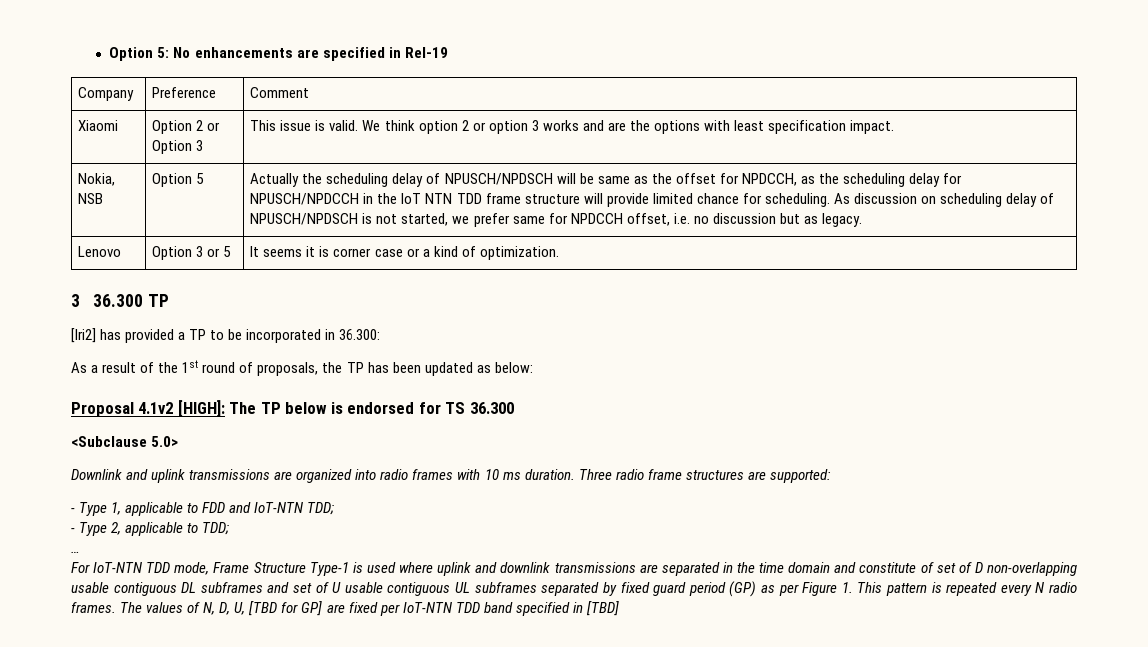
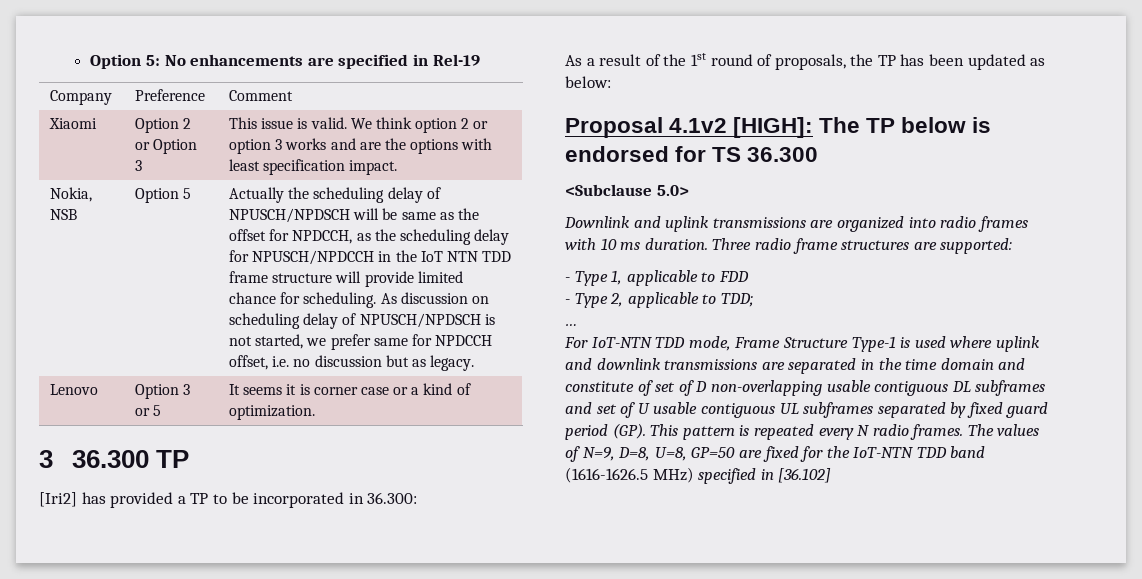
- - Type 1, applicable to FDD and IoT-NTN TDD;
+ - Type 1, applicable to FDD
- For IoT-NTN TDD mode, Frame Structure Type-1 is used where uplink and downlink transmissions are separated in the time domain and constitute of set of D non-overlapping usable contiguous DL subframes and set of U usable contiguous UL subframes separated by fixed guard period (GP) as per Figure 1. This pattern is repeated every N radio frames.
+ For IoT-NTN TDD mode, Frame Structure Type-1 is used where uplink and downlink transmissions are separated in the time domain and constitute of set of D non-overlapping usable contiguous DL subframes and set of U usable contiguous UL subframes separated by fixed guard period (GP). This pattern is repeated every N radio frames.
- The values of N, D, U, [TBD for GP] are fixed per IoT-NTN TDD band specified in [TBD]
+ The values of N=9, D=8, U=8, GP=50 are fixed for the IoT-NTN TDD band (1616-1626.5 MHz) specified in [36.102]

